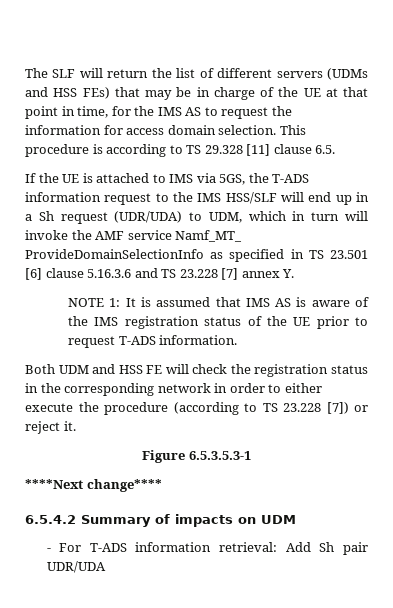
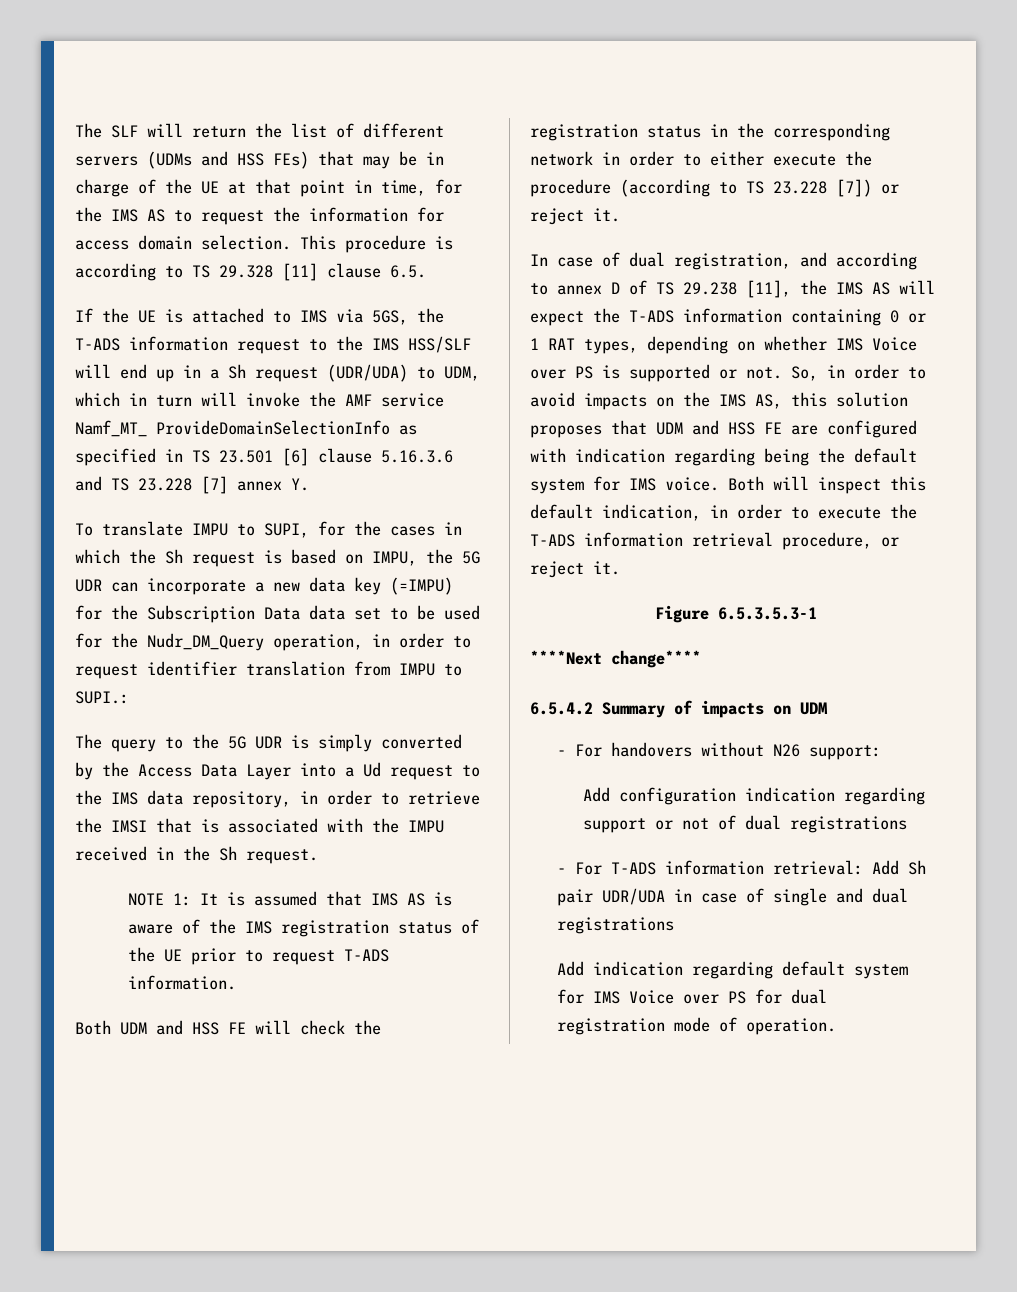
+ To translate IMPU to SUPI, for the cases in which the Sh request is based on IMPU, the 5G UDR can incorporate a new data key (=IMPU) for the Subscription Data data set to be used for the Nudr_DM_Query operation, in order to request identifier translation from IMPU to SUPI.:
+ The query to the 5G UDR is simply converted by the Access Data Layer into a Ud request to the IMS data repository, in order to retrieve the IMSI that is associated with the IMPU received in the Sh request.
+ In case of dual registration, and according to annex D of TS 29.238 [11], the IMS AS will expect the T-ADS information containing 0 or 1 RAT types, depending on whether IMS Voice over PS is supported or not. So, in order to avoid impacts on the IMS AS, this solution proposes that UDM and HSS FE are configured with indication regarding being the default system for IMS voice. Both will inspect this default indication, in order to execute the T-ADS information retrieval procedure, or reject it.
+ - For handovers without N26 support:
+ Add configuration indication regarding support or not of dual registrations
- - For T-ADS information retrieval: Add Sh pair UDR/UDA
+ - For T-ADS information retrieval: Add Sh pair UDR/UDA in case of single and dual registrations
+ Add indication regarding default system for IMS Voice over PS for dual registration mode of operation.

